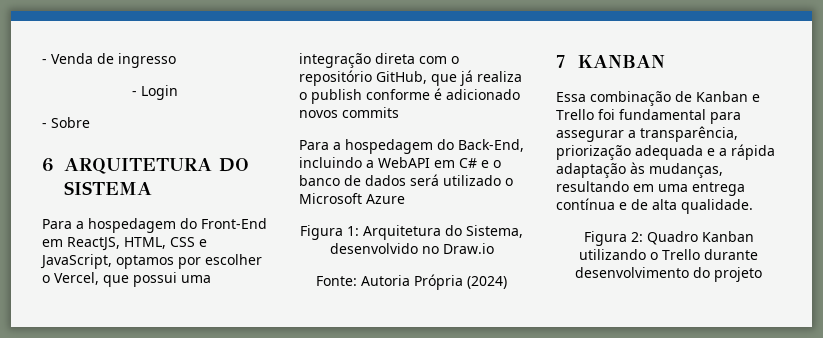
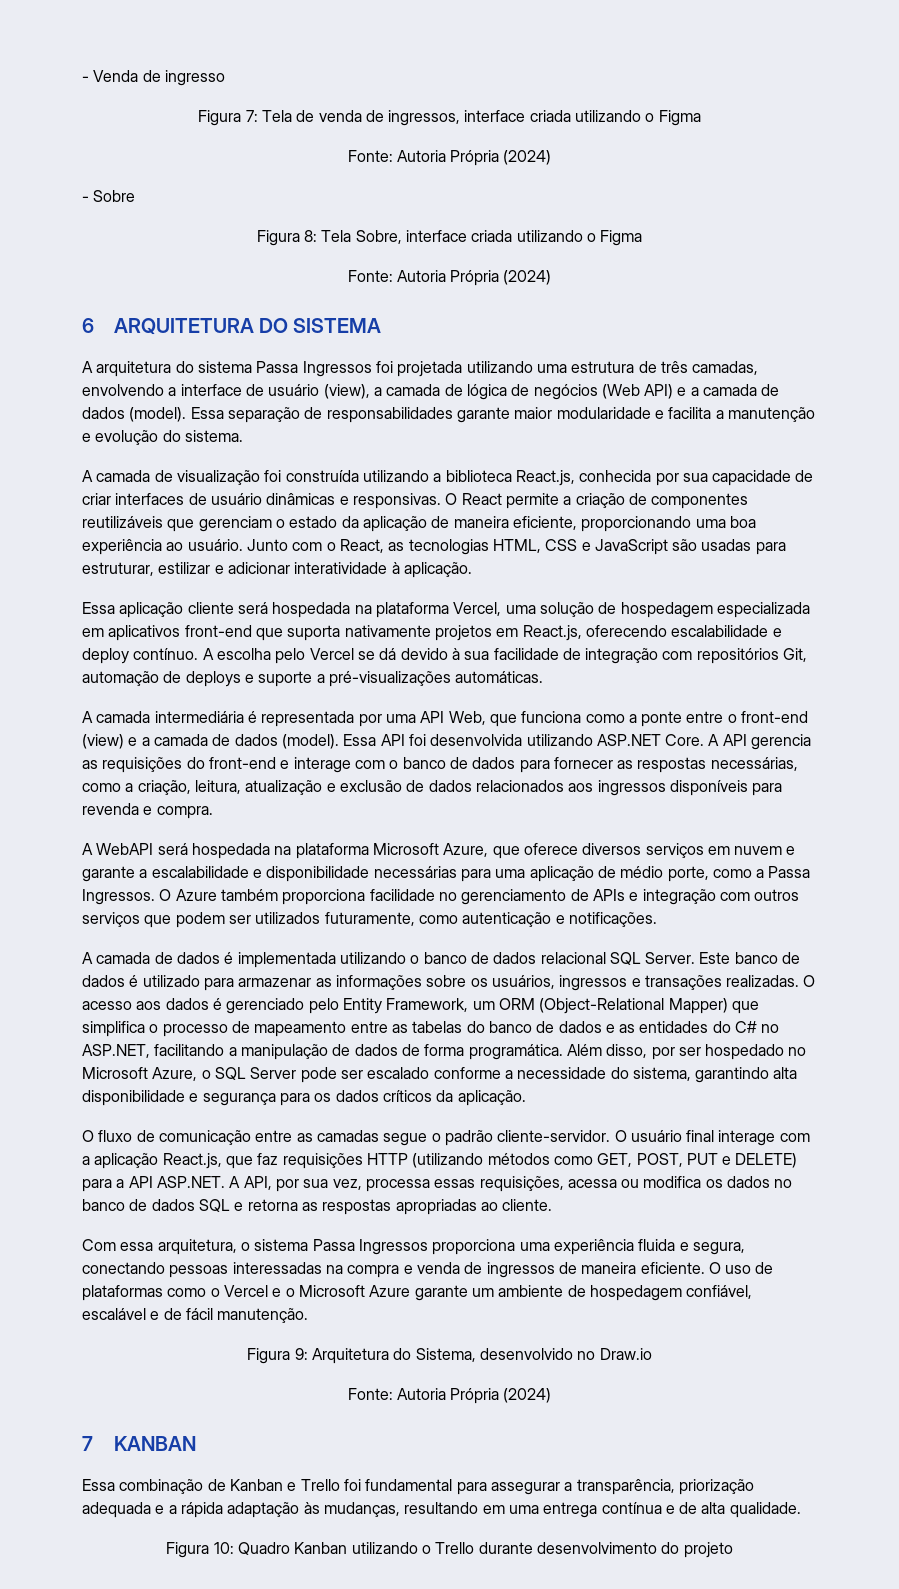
- - Login
+ Figura 7: Tela de venda de ingressos, interface criada utilizando o Figma
+ Fonte: Autoria Própria (2024)
  - Sobre
+ Figura 8: Tela Sobre, interface criada utilizando o Figma
+ Fonte: Autoria Própria (2024)
  6 ARQUITETURA DO SISTEMA
- Para a hospedagem do Front-End em ReactJS, HTML, CSS e JavaScript, optamos por escolher o Vercel, que possui uma integração direta com o repositório GitHub, que já realiza o publish conforme é adicionado novos commits
- Para a hospedagem do Back-End, incluindo a WebAPI em C# e o banco de dados será utilizado o Microsoft Azure
- Figura 1: Arquitetura do Sistema, desenvolvido no Draw.io
+ A arquitetura do sistema Passa Ingressos foi projetada utilizando uma estrutura de três camadas, envolvendo a interface de usuário (view), a camada de lógica de negócios (Web API) e a camada de dados (model). Essa separação de responsabilidades garante maior modularidade e facilita a manutenção e evolução do sistema.
+ A camada de visualização foi construída utilizando a biblioteca React.js, conhecida por sua capacidade de criar interfaces de usuário dinâmicas e responsivas. O React permite a criação de componentes reutilizáveis que gerenciam o estado da aplicação de maneira eficiente, proporcionando uma boa experiência ao usuário. Junto com o React, as tecnologias HTML, CSS e JavaScript são usadas para estruturar, estilizar e adicionar interatividade à aplicação.
+ Essa aplicação cliente será hospedada na plataforma Vercel, uma solução de hospedagem especializada em aplicativos front-end que suporta nativamente projetos em React.js, oferecendo escalabilidade e deploy contínuo. A escolha pelo Vercel se dá devido à sua facilidade de integração com repositórios Git, automação de deploys e suporte a pré-visualizações automáticas.
+ A camada intermediária é representada por uma API Web, que funciona como a ponte entre o front-end (view) e a camada de dados (model). Essa API foi desenvolvida utilizando ASP.NET Core. A API gerencia as requisições do front-end e interage com o banco de dados para fornecer as respostas necessárias, como a criação, leitura, atualização e exclusão de dados relacionados aos ingressos disponíveis para revenda e compra.
+ A WebAPI será hospedada na plataforma Microsoft Azure, que oferece diversos serviços em nuvem e garante a escalabilidade e disponibilidade necessárias para uma aplicação de médio porte, como a Passa Ingressos. O Azure também proporciona facilidade no gerenciamento de APIs e integração com outros serviços que podem ser utilizados futuramente, como autenticação e notificações.
+ A camada de dados é implementada utilizando o banco de dados relacional SQL Server. Este banco de dados é utilizado para armazenar as informações sobre os usuários, ingressos e transações realizadas. O acesso aos dados é gerenciado pelo Entity Framework, um ORM (Object-Relational Mapper) que simplifica o processo de mapeamento entre as tabelas do banco de dados e as entidades do C# no ASP.NET, facilitando a manipulação de dados de forma programática. Além disso, por ser hospedado no Microsoft Azure, o SQL Server pode ser escalado conforme a necessidade do sistema, garantindo alta disponibilidade e segurança para os dados críticos da aplicação.
+ O fluxo de comunicação entre as camadas segue o padrão cliente-servidor. O usuário final interage com a aplicação React.js, que faz requisições HTTP (utilizando métodos como GET, POST, PUT e DELETE) para a API ASP.NET. A API, por sua vez, processa essas requisições, acessa ou modifica os dados no banco de dados SQL e retorna as respostas apropriadas ao cliente.
+ Com essa arquitetura, o sistema Passa Ingressos proporciona uma experiência fluida e segura, conectando pessoas interessadas na compra e venda de ingressos de maneira eficiente. O uso de plataformas como o Vercel e o Microsoft Azure garante um ambiente de hospedagem confiável, escalável e de fácil manutenção.
+ Figura 9: Arquitetura do Sistema, desenvolvido no Draw.io
- Figura 2: Quadro Kanban utilizando o Trello durante desenvolvimento do projeto
+ Figura 10: Quadro Kanban utilizando o Trello durante desenvolvimento do projeto

